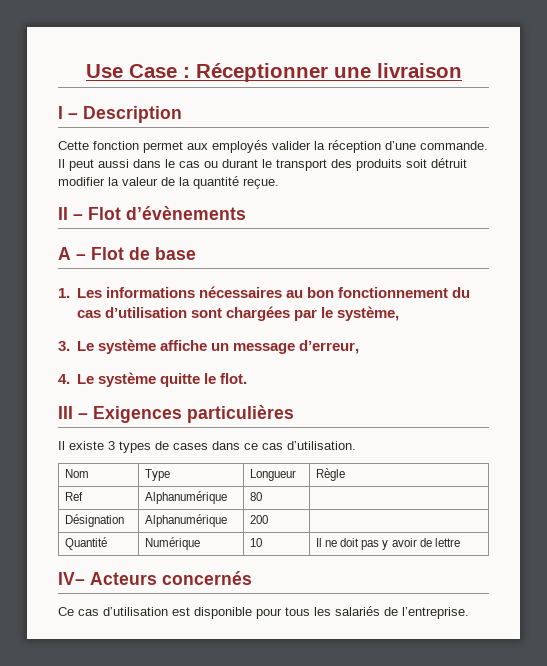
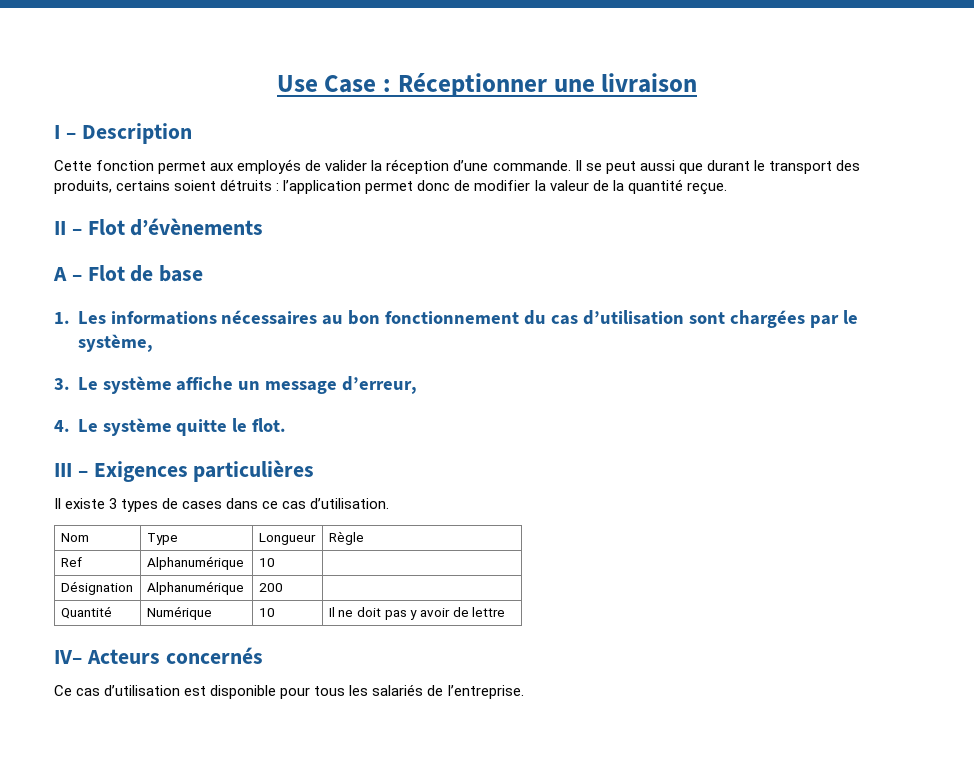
- Cette fonction permet aux employés valider la réception d’une commande.
+ Cette fonction permet aux employés de valider la réception d’une commande.
- Il peut aussi dans le cas ou durant le transport des produits soit détruit modifier la valeur de la quantité reçue.
+ Il se peut aussi que durant le transport des produits, certains soient détruits : l’application permet donc de modifier la valeur de la quantité reçue.
- Ref | Alphanumérique | 80 |
+ Ref | Alphanumérique | 10 |

